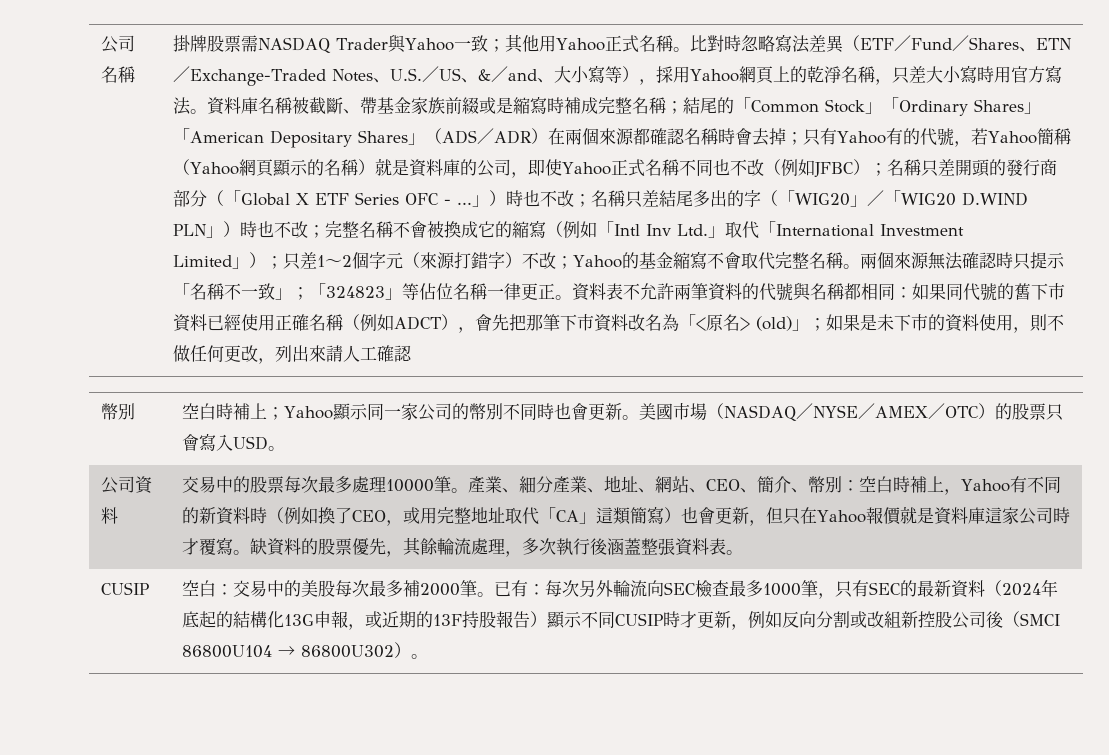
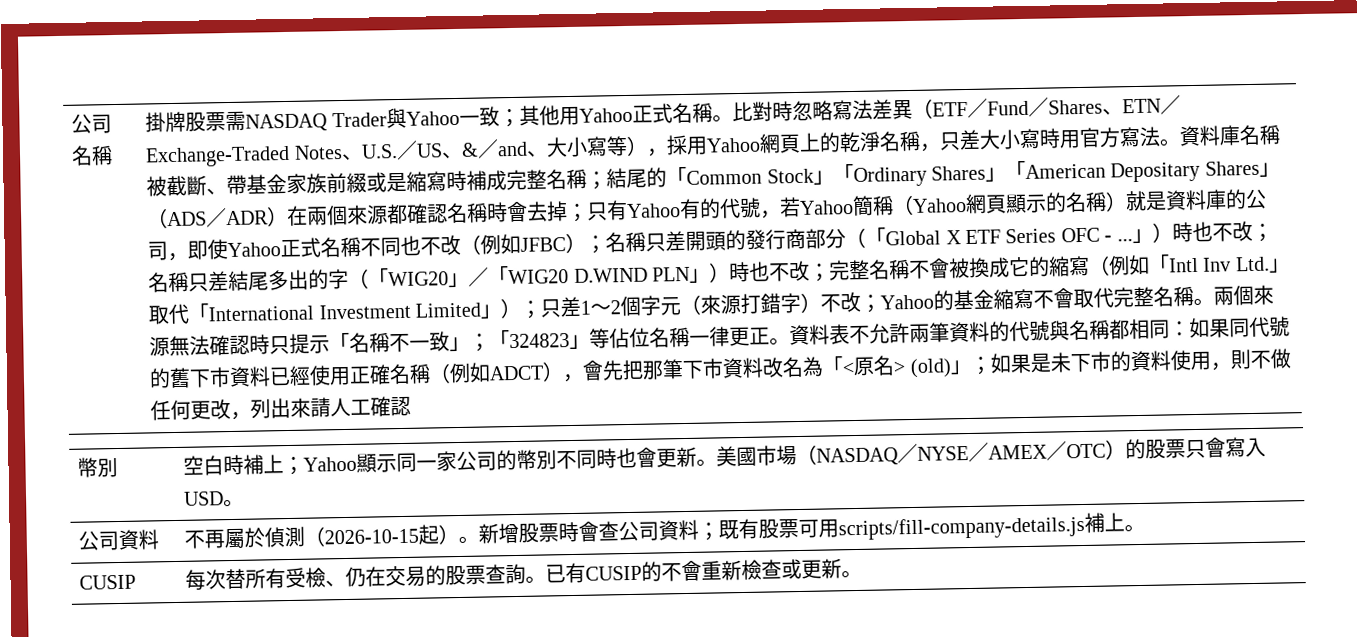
- 交易中的股票每次最多處理10000筆。產業、細分產業、地址、網站、CEO、簡介、幣別：空白時補上，Yahoo有不同的新資料時（例如換了CEO，或用完整地址取代「CA」這類簡寫）也會更新，但只在Yahoo報價就是資料庫這家公司時才覆寫。缺資料的股票優先，其餘輪流處理，多次執行後涵蓋整張資料表。
- CUSIP | 空白：交易中的美股每次最多補2000筆。已有：每次另外輪流向SEC檢查最多1000筆，只有SEC的最新資料（2024年底起的結構化13G申報，或近期的13F持股報告）顯示不同CUSIP時才更新，例如反向分割或改組新控股公司後（SMCI 86800U104 → 86800U302）。
+ 不再屬於偵測（2026-10-15起）。新增股票時會查公司資料；既有股票可用scripts/fill-company-details.js補上。
+ CUSIP | 每次替所有受檢、仍在交易的股票查詢。已有CUSIP的不會重新檢查或更新。

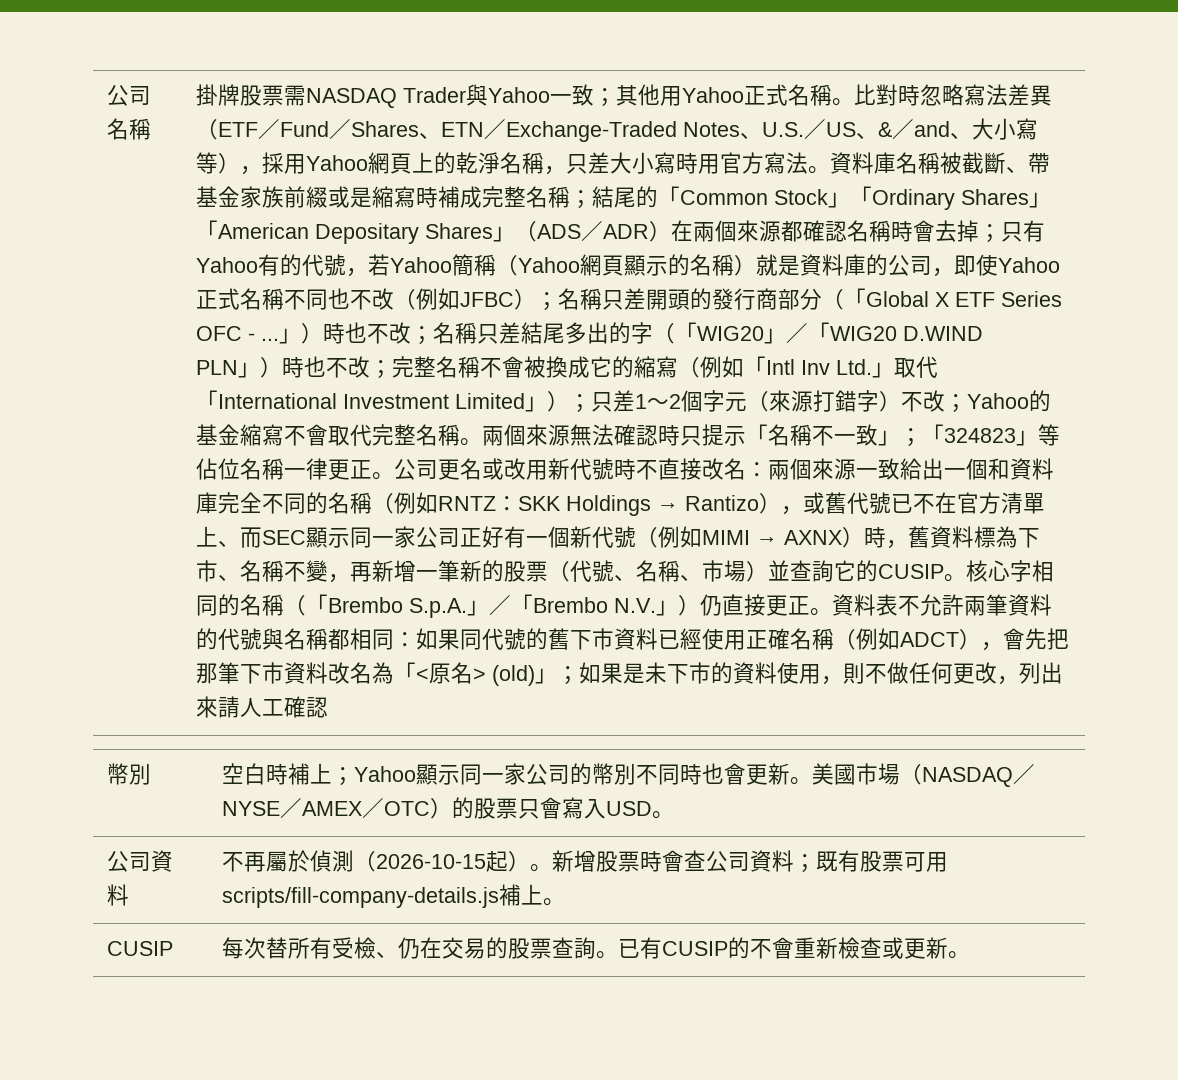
+ 公司更名或改用新代號時不直接改名：兩個來源一致給出一個和資料庫完全不同的名稱（例如RNTZ：SKK Holdings → Rantizo），或舊代號已不在官方清單上、而SEC顯示同一家公司正好有一個新代號（例如MIMI → AXNX）時，舊資料標為下市、名稱不變，再新增一筆新的股票（代號、名稱、市場）並查詢它的CUSIP。核心字相同的名稱（「Brembo S.p.A.」／「Brembo N.V.」）仍直接更正。

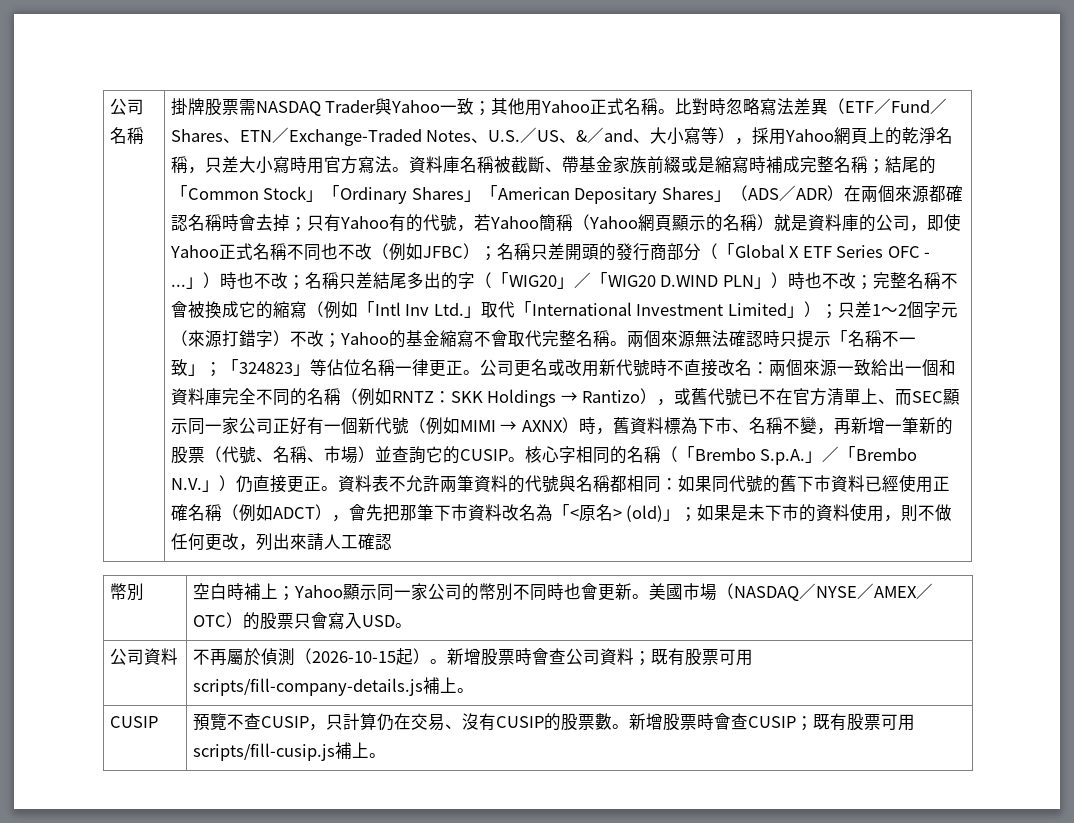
- CUSIP | 每次替所有受檢、仍在交易的股票查詢。已有CUSIP的不會重新檢查或更新。
+ CUSIP | 預覽不查CUSIP，只計算仍在交易、沒有CUSIP的股票數。新增股票時會查CUSIP；既有股票可用scripts/fill-cusip.js補上。

